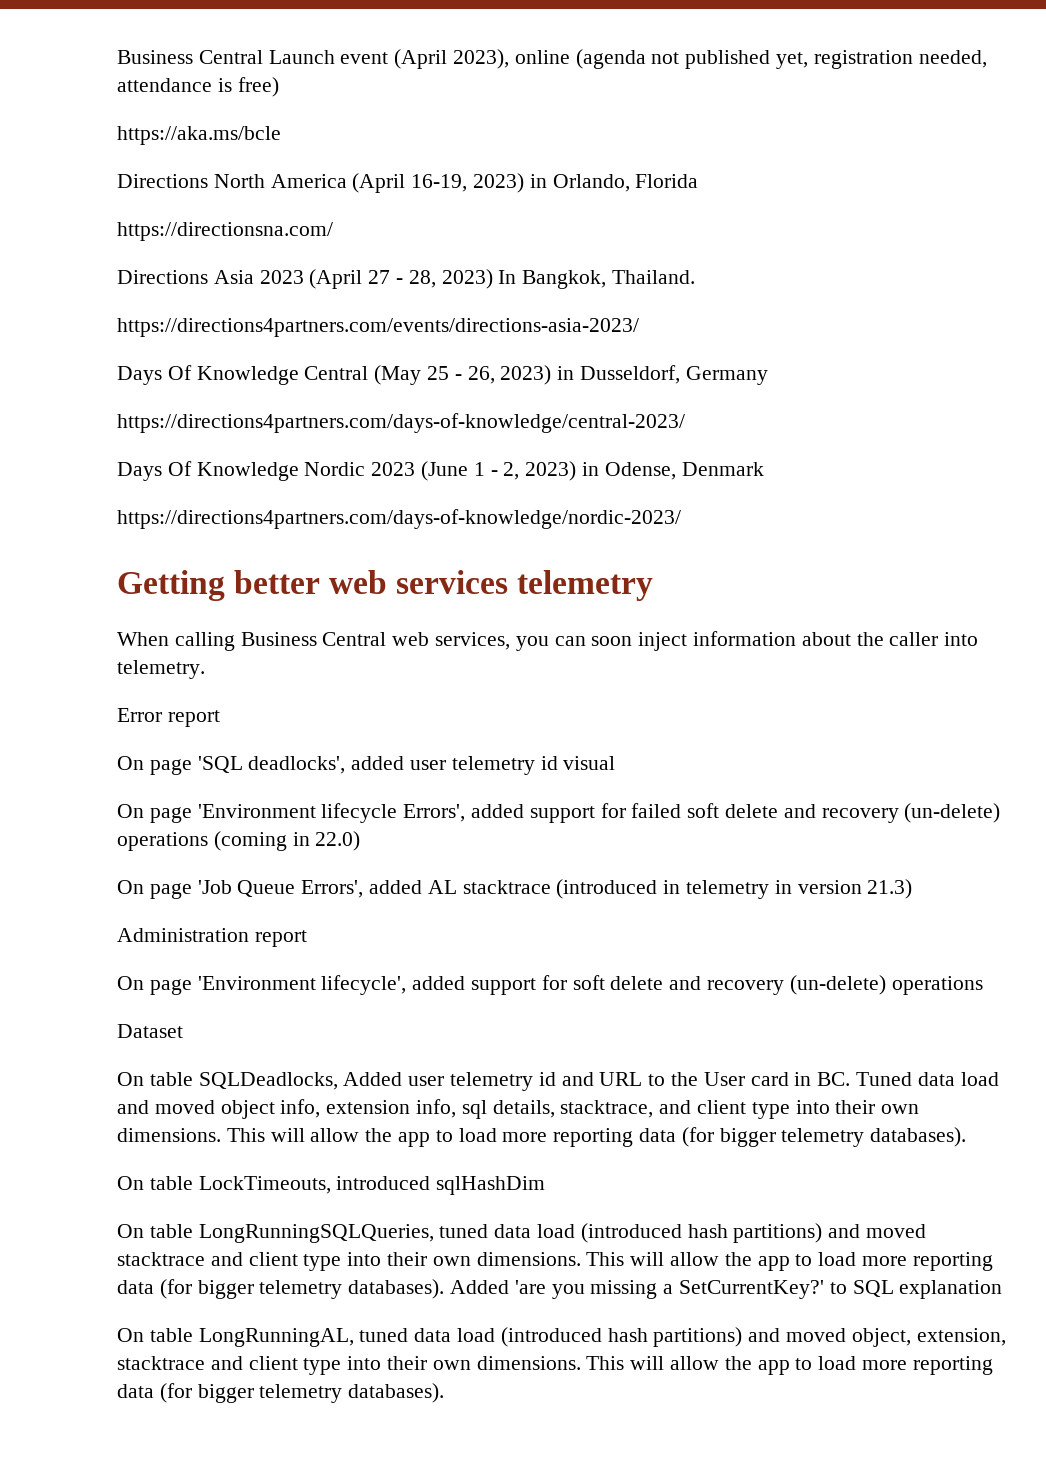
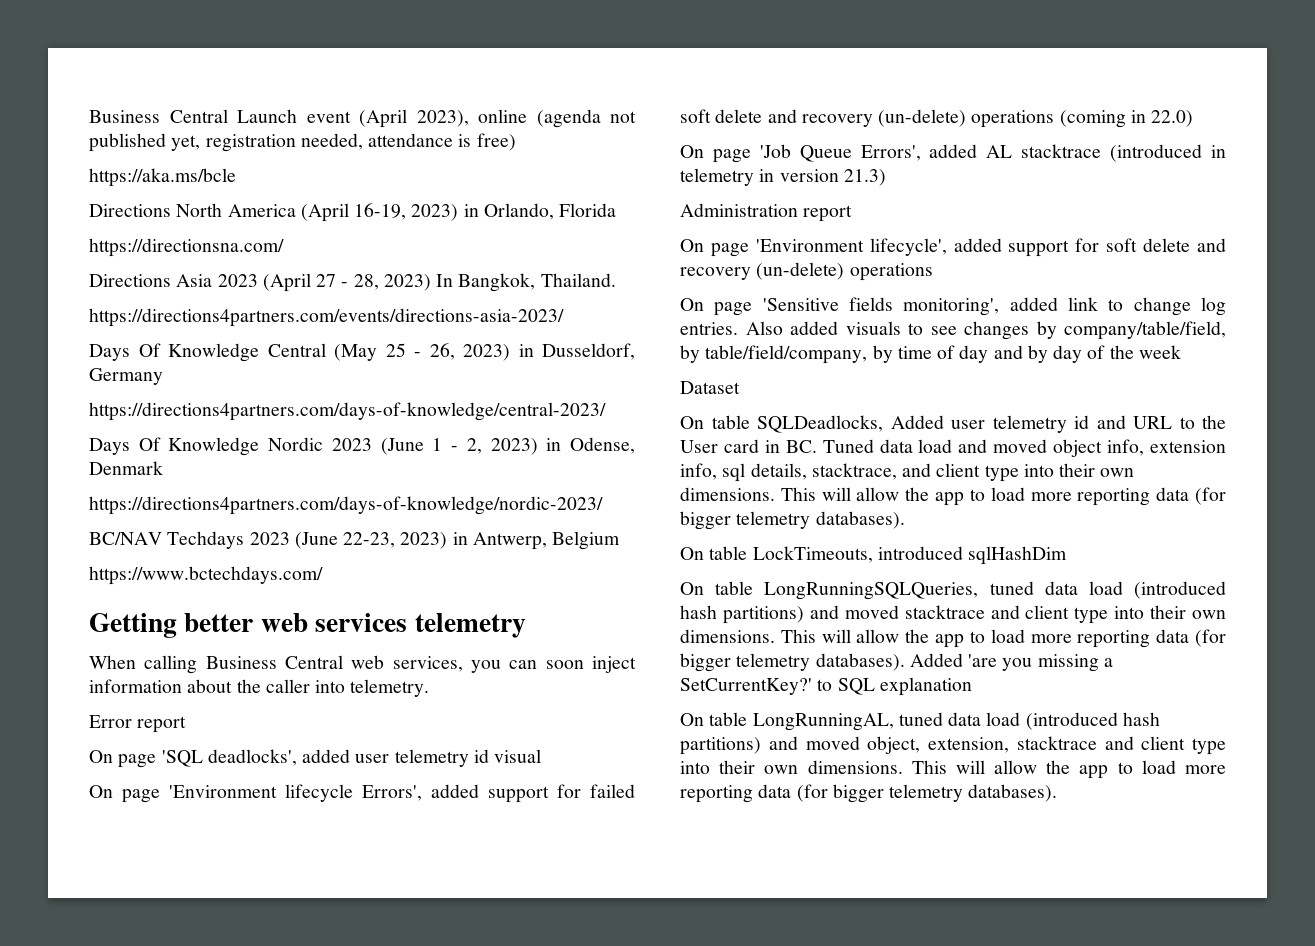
+ BC/NAV Techdays 2023 (June 22-23, 2023) in Antwerp, Belgium
+ https://www.bctechdays.com/
+ On page 'Sensitive fields monitoring', added link to change log entries. Also added visuals to see changes by company/table/field, by table/field/company, by time of day and by day of the week

